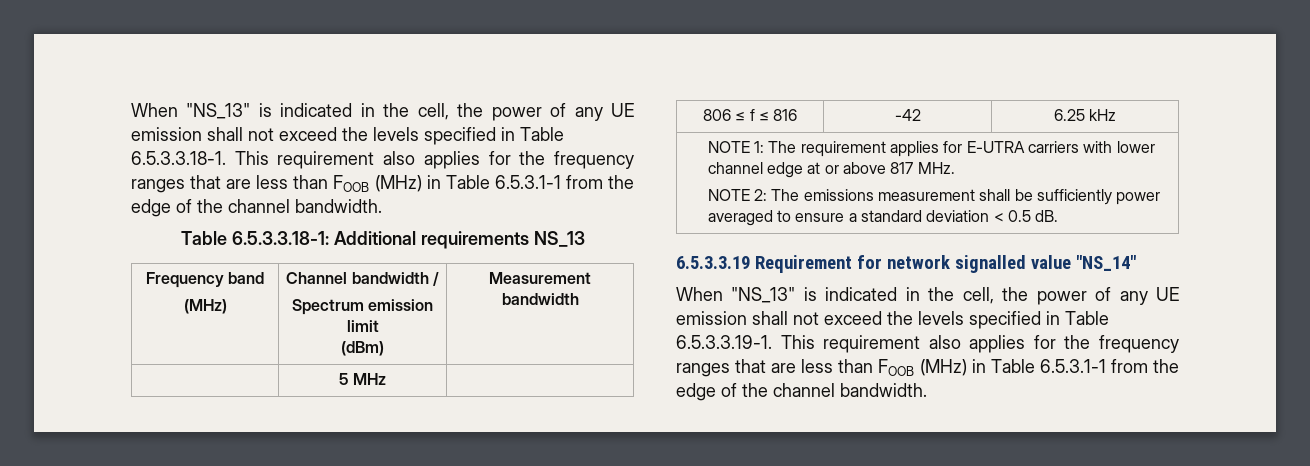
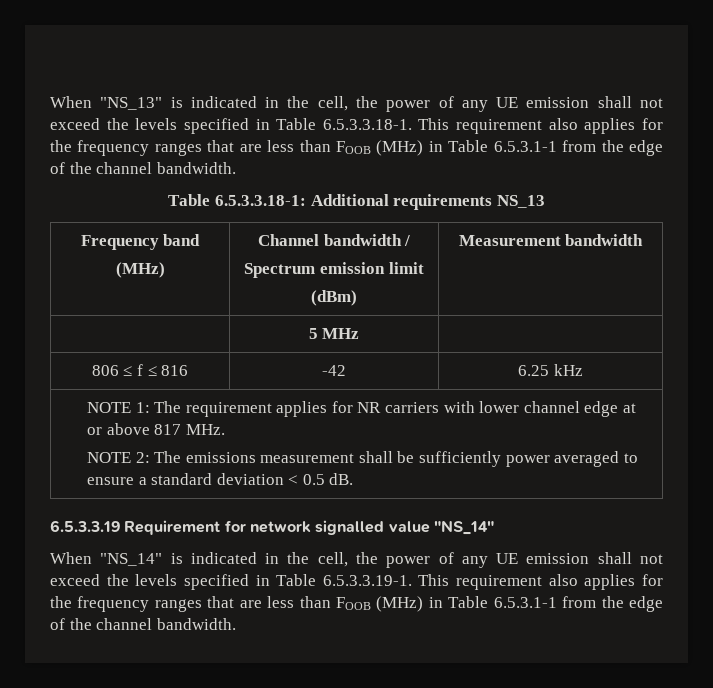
- NOTE 1: The requirement applies for E-UTRA carriers with lower channel edge at or above 817 MHz.
+ NOTE 1: The requirement applies for NR carriers with lower channel edge at or above 817 MHz.
- When "NS_13" is indicated in the cell, the power of any UE emission shall not exceed the levels specified in Table 6.5.3.3.19-1. This requirement also applies for the frequency ranges that are less than FOOB (MHz) in Table 6.5.3.1-1 from the edge of the channel bandwidth.
+ When "NS_14" is indicated in the cell, the power of any UE emission shall not exceed the levels specified in Table 6.5.3.3.19-1. This requirement also applies for the frequency ranges that are less than FOOB (MHz) in Table 6.5.3.1-1 from the edge of the channel bandwidth.

